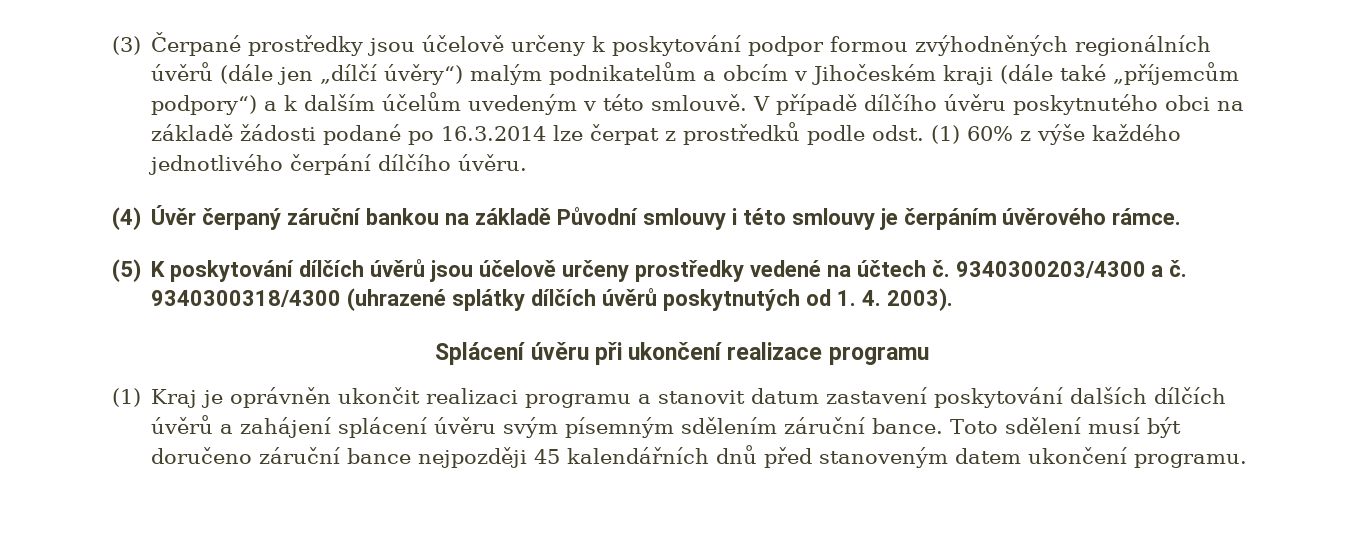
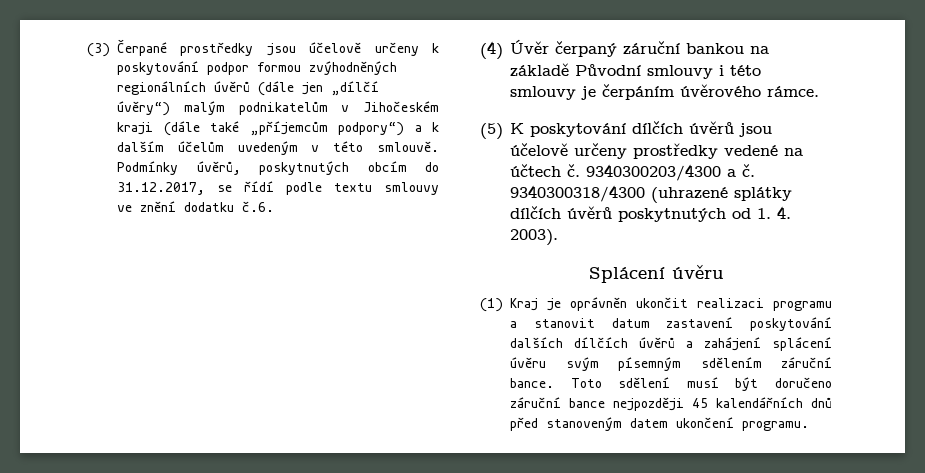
- (3) Čerpané prostředky jsou účelově určeny k poskytování podpor formou zvýhodněných regionálních úvěrů (dále jen „dílčí úvěry“) malým podnikatelům a obcím v Jihočeském kraji (dále také „příjemcům podpory“) a k dalším účelům uvedeným v této smlouvě.
+ (3) Čerpané prostředky jsou účelově určeny k poskytování podpor formou zvýhodněných regionálních úvěrů (dále jen „dílčí úvěry“) malým podnikatelům v Jihočeském kraji (dále také „příjemcům podpory“) a k dalším účelům uvedeným v této smlouvě.
- V případě dílčího úvěru poskytnutého obci na základě žádosti podané po 16.3.2014 lze čerpat z prostředků podle odst. (1) 60% z výše každého jednotlivého čerpání dílčího úvěru.
+ Podmínky úvěrů, poskytnutých obcím do 31.12.2017, se řídí podle textu smlouvy ve znění dodatku č.6.
- Splácení úvěru při ukončení realizace programu
+ Splácení úvěru

